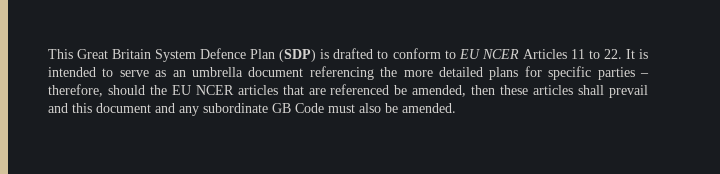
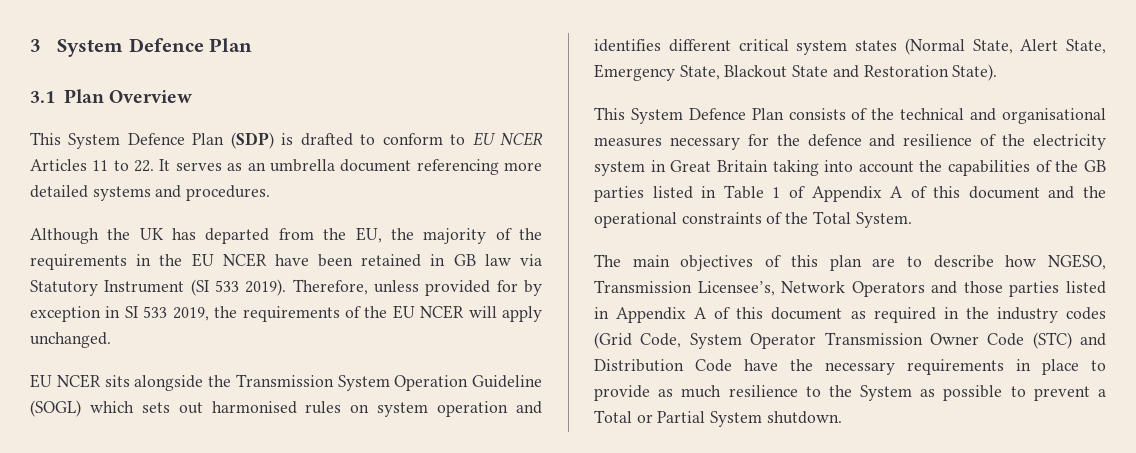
- This Great Britain System Defence Plan (SDP) is drafted to conform to EU NCER Articles 11 to 22. It is intended to serve as an umbrella document referencing the more detailed plans for specific parties – therefore, should the EU NCER articles that are referenced be amended, then these articles shall prevail and this document and any subordinate GB Code must also be amended.
+ 3 System Defence Plan
+ 3.1 Plan Overview
+ This System Defence Plan (SDP) is drafted to conform to EU NCER Articles 11 to 22. It serves as an umbrella document referencing more detailed systems and procedures.
+ Although the UK has departed from the EU, the majority of the requirements in the EU NCER have been retained in GB law via Statutory Instrument (SI 533 2019). Therefore, unless provided for by exception in SI 533 2019, the requirements of the EU NCER will apply unchanged.
+ EU NCER sits alongside the Transmission System Operation Guideline (SOGL) which sets out harmonised rules on system operation and identifies different critical system states (Normal State, Alert State, Emergency State, Blackout State and Restoration State).
+ This System Defence Plan consists of the technical and organisational measures necessary for the defence and resilience of the electricity system in Great Britain taking into account the capabilities of the GB parties listed in Table 1 of Appendix A of this document and the operational constraints of the Total System.
+ The main objectives of this plan are to describe how NGESO, Transmission Licensee’s, Network Operators and those parties listed in Appendix A of this document as required in the industry codes (Grid Code, System Operator Transmission Owner Code (STC) and Distribution Code have the necessary requirements in place to provide as much resilience to the System as possible to prevent a Total or Partial System shutdown.

